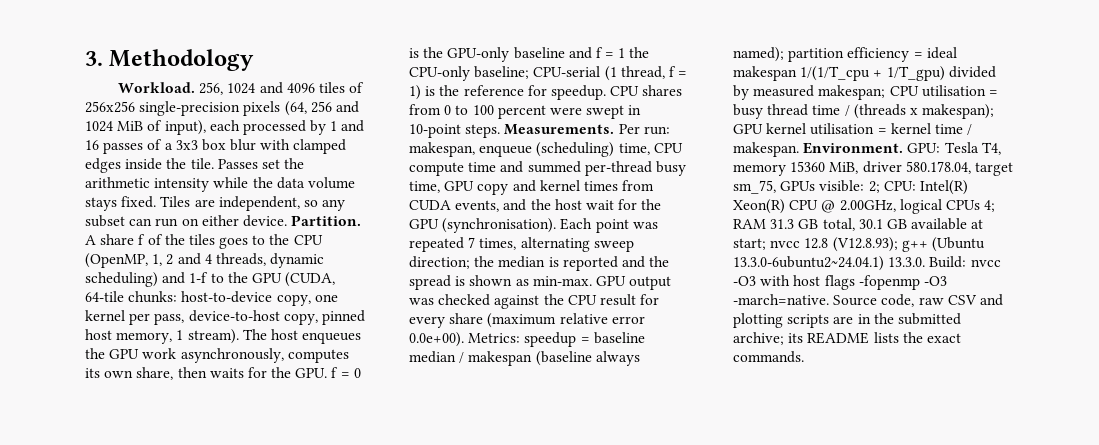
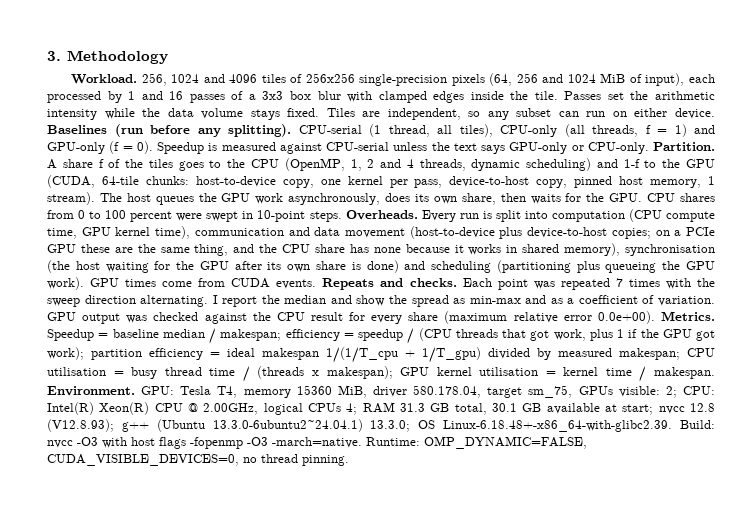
+ Baselines (run before any splitting). CPU-serial (1 thread, all tiles), CPU-only (all threads, f = 1) and GPU-only (f = 0). Speedup is measured against CPU-serial unless the text says GPU-only or CPU-only.
- The host enqueues the GPU work asynchronously, computes its own share, then waits for the GPU. f = 0 is the GPU-only baseline and f = 1 the CPU-only baseline; CPU-serial (1 thread, f = 1) is the reference for speedup. CPU shares from 0 to 100 percent were swept in 10-point steps.
+ The host queues the GPU work asynchronously, does its own share, then waits for the GPU. CPU shares from 0 to 100 percent were swept in 10-point steps.
- Measurements. Per run: makespan, enqueue (scheduling) time, CPU compute time and summed per-thread busy time, GPU copy and kernel times from CUDA events, and the host wait for the GPU (synchronisation).
+ Overheads. Every run is split into computation (CPU compute time, GPU kernel time), communication and data movement (host-to-device plus device-to-host copies; on a PCIe GPU these are the same thing, and the CPU share has none because it works in shared memory), synchronisation (the host waiting for the GPU after its own share is done) and scheduling (partitioning plus queueing the GPU work). GPU times come from CUDA events. Repeats and checks.
- Each point was repeated 7 times, alternating sweep direction; the median is reported and the spread is shown as min-max.
+ Each point was repeated 7 times with the sweep direction alternating. I report the median and show the spread as min-max and as a coefficient of variation.
- GPU output was checked against the CPU result for every share (maximum relative error 0.0e+00). Metrics: speedup = baseline median / makespan (baseline always named); partition efficiency = ideal makespan 1/(1/T_cpu + 1/T_gpu) divided by measured makespan; CPU utilisation = busy thread time / (threads x makespan); GPU kernel utilisation = kernel time / makespan.
+ GPU output was checked against the CPU result for every share (maximum relative error 0.0e+00). Metrics. Speedup = baseline median / makespan; efficiency = speedup / (CPU threads that got work, plus 1 if the GPU got work); partition efficiency = ideal makespan 1/(1/T_cpu + 1/T_gpu) divided by measured makespan; CPU utilisation = busy thread time / (threads x makespan); GPU kernel utilisation = kernel time / makespan.
- GPU: Tesla T4, memory 15360 MiB, driver 580.178.04, target sm_75, GPUs visible: 2; CPU: Intel(R) Xeon(R) CPU @ 2.00GHz, logical CPUs 4; RAM 31.3 GB total, 30.1 GB available at start; nvcc 12.8 (V12.8.93); g++ (Ubuntu 13.3.0-6ubuntu2~24.04.1) 13.3.0. Build: nvcc -O3 with host flags -fopenmp -O3 -march=native.
+ GPU: Tesla T4, memory 15360 MiB, driver 580.178.04, target sm_75, GPUs visible: 2; CPU: Intel(R) Xeon(R) CPU @ 2.00GHz, logical CPUs 4; RAM 31.3 GB total, 30.1 GB available at start; nvcc 12.8 (V12.8.93); g++ (Ubuntu 13.3.0-6ubuntu2~24.04.1) 13.3.0; OS Linux-6.18.48+-x86_64-with-glibc2.39. Build: nvcc -O3 with host flags -fopenmp -O3 -march=native.
- Source code, raw CSV and plotting scripts are in the submitted archive; its README lists the exact commands.
+ Runtime: OMP_DYNAMIC=FALSE, CUDA_VISIBLE_DEVICES=0, no thread pinning.

